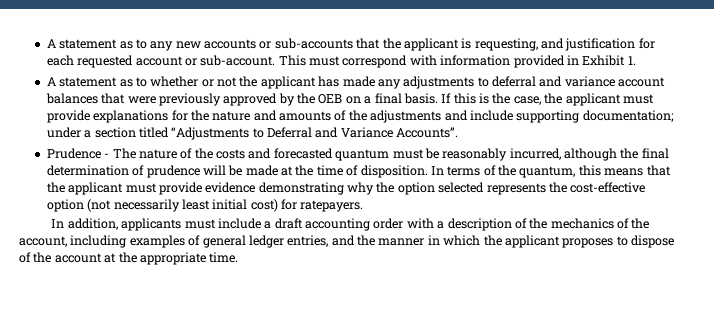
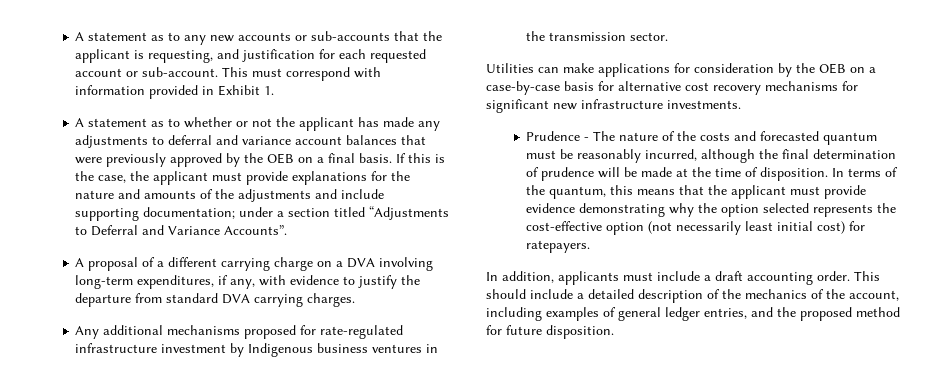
+ A proposal of a different carrying charge on a DVA involving long-term expenditures, if any, with evidence to justify the departure from standard DVA carrying charges.
+ Any additional mechanisms proposed for rate-regulated infrastructure investment by Indigenous business ventures in the transmission sector.
+ Utilities can make applications for consideration by the OEB on a case-by-case basis for alternative cost recovery mechanisms for significant new infrastructure investments.
- In addition, applicants must include a draft accounting order with a description of the mechanics of the account, including examples of general ledger entries, and the manner in which the applicant proposes to dispose of the account at the appropriate time.
+ In addition, applicants must include a draft accounting order. This should include a detailed description of the mechanics of the account, including examples of general ledger entries, and the proposed method for future disposition.

